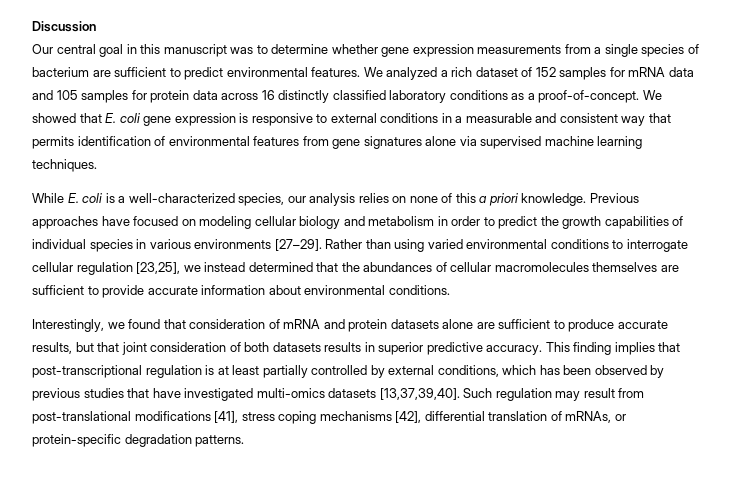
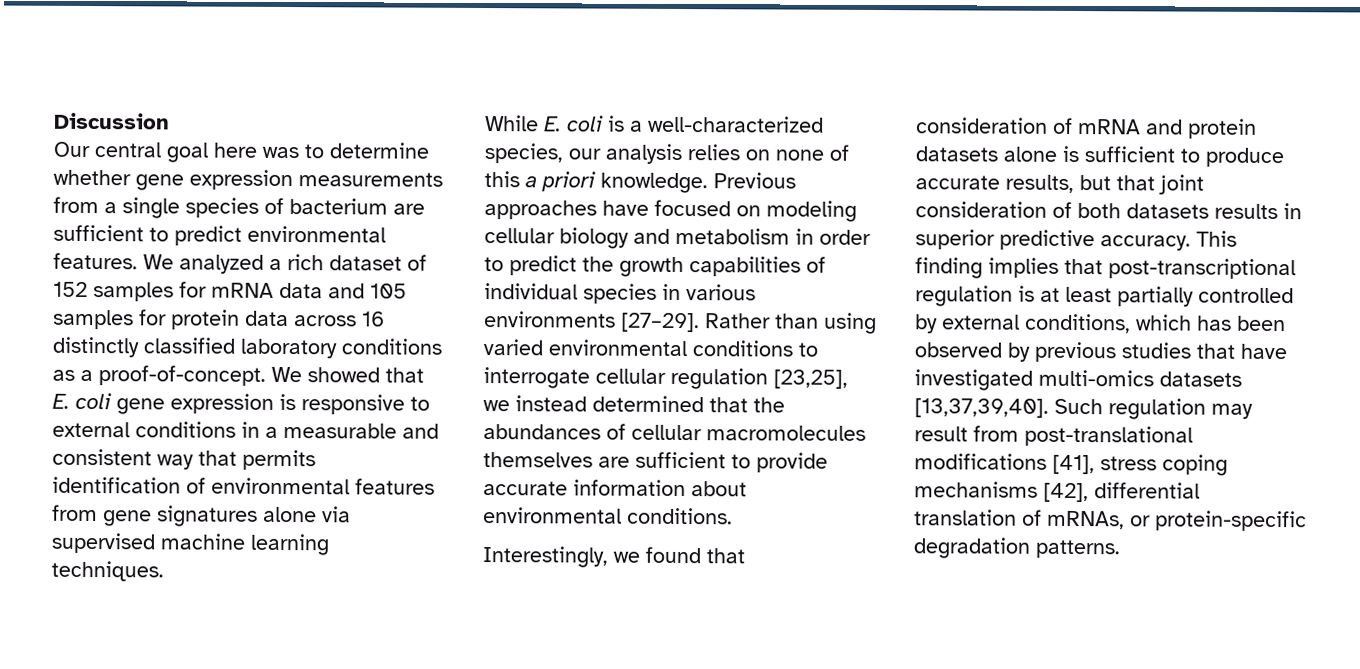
- Our central goal in this manuscript was to determine whether gene expression measurements from a single species of bacterium are sufficient to predict environmental features.
+ Our central goal here was to determine whether gene expression measurements from a single species of bacterium are sufficient to predict environmental features.
- Interestingly, we found that consideration of mRNA and protein datasets alone are sufficient to produce accurate results, but that joint consideration of both datasets results in superior predictive accuracy.
+ Interestingly, we found that consideration of mRNA and protein datasets alone is sufficient to produce accurate results, but that joint consideration of both datasets results in superior predictive accuracy.

